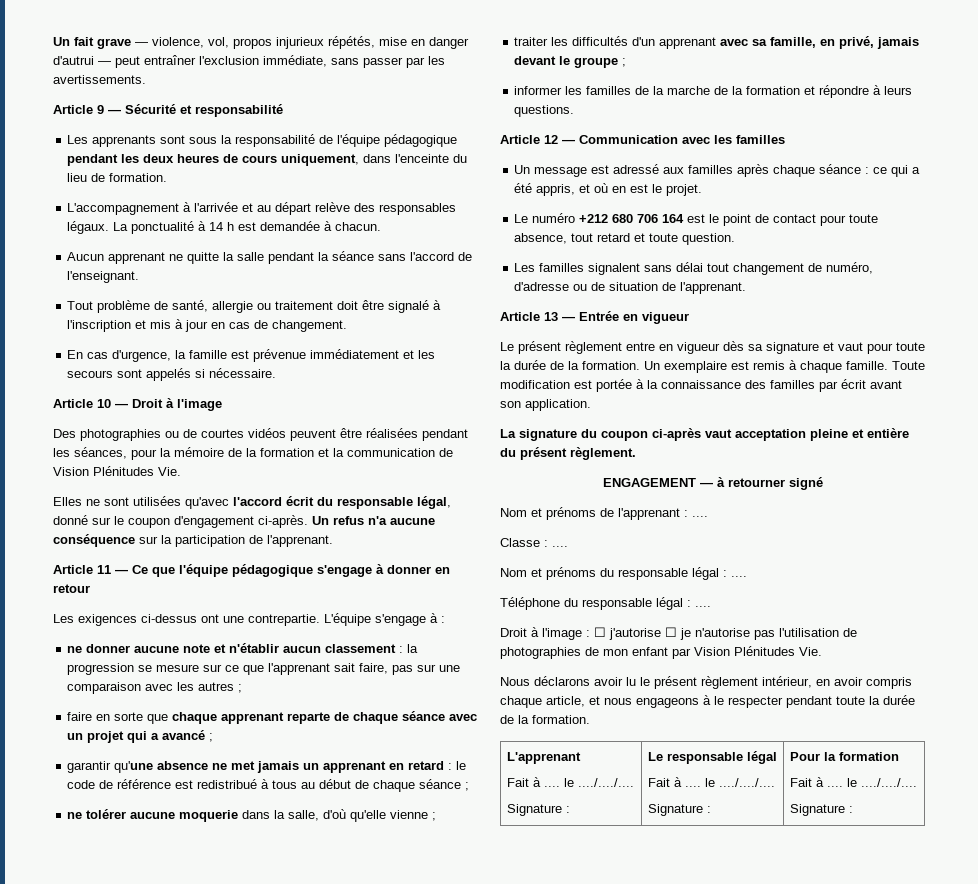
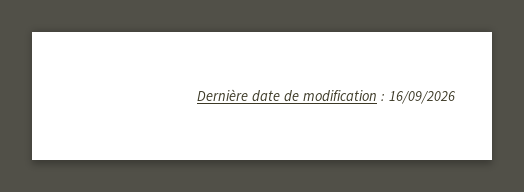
- Un fait grave — violence, vol, propos injurieux répétés, mise en danger d'autrui — peut entraîner l'exclusion immédiate, sans passer par les avertissements.
- Article 9 — Sécurité et responsabilité
- Les apprenants sont sous la responsabilité de l'équipe pédagogique pendant les deux heures de cours uniquement, dans l'enceinte du lieu de formation.
- L'accompagnement à l'arrivée et au départ relève des responsables légaux. La ponctualité à 14 h est demandée à chacun.
- Aucun apprenant ne quitte la salle pendant la séance sans l'accord de l'enseignant.
- Tout problème de santé, allergie ou traitement doit être signalé à l'inscription et mis à jour en cas de changement.
- En cas d'urgence, la famille est prévenue immédiatement et les secours sont appelés si nécessaire.
- Article 10 — Droit à l'image
- Des photographies ou de courtes vidéos peuvent être réalisées pendant les séances, pour la mémoire de la formation et la communication de Vision Plénitudes Vie.
- Elles ne sont utilisées qu'avec l'accord écrit du responsable légal, donné sur le coupon d'engagement ci-après. Un refus n'a aucune conséquence sur la participation de l'apprenant.
- Article 11 — Ce que l'équipe pédagogique s'engage à donner en retour
- Les exigences ci-dessus ont une contrepartie. L'équipe s'engage à :
- ne donner aucune note et n'établir aucun classement : la progression se mesure sur ce que l'apprenant sait faire, pas sur une comparaison avec les autres ;
- faire en sorte que chaque apprenant reparte de chaque séance avec un projet qui a avancé ;
- garantir qu'une absence ne met jamais un apprenant en retard : le code de référence est redistribué à tous au début de chaque séance ;
- ne tolérer aucune moquerie dans la salle, d'où qu'elle vienne ;
- traiter les difficultés d'un apprenant avec sa famille, en privé, jamais devant le groupe ;
- informer les familles de la marche de la formation et répondre à leurs questions.
- Article 12 — Communication avec les familles
- Un message est adressé aux familles après chaque séance : ce qui a été appris, et où en est le projet.
- Le numéro +212 680 706 164 est le point de contact pour toute absence, tout retard et toute question.
- Les familles signalent sans délai tout changement de numéro, d'adresse ou de situation de l'apprenant.
- Article 13 — Entrée en vigueur
- Le présent règlement entre en vigueur dès sa signature et vaut pour toute la durée de la formation. Un exemplaire est remis à chaque famille. Toute modification est portée à la connaissance des familles par écrit avant son application.
- La signature du coupon ci-après vaut acceptation pleine et entière du présent règlement.
- ENGAGEMENT — à retourner signé
- Nom et prénoms de l'apprenant : ....
- Classe : ....
- Nom et prénoms du responsable légal : ....
- Téléphone du responsable légal : ....
- Droit à l'image : ☐ j'autorise ☐ je n'autorise pas l'utilisation de photographies de mon enfant par Vision Plénitudes Vie.
- Nous déclarons avoir lu le présent règlement intérieur, en avoir compris chaque article, et nous engageons à le respecter pendant toute la durée de la formation.
- L'apprenant
- Fait à .... le ..../..../....
- Signature : | Le responsable légal
- Fait à .... le ..../..../....
- Signature : | Pour la formation
- Fait à .... le ..../..../....
- Signature :
+ Dernière date de modification : 16/09/2026

